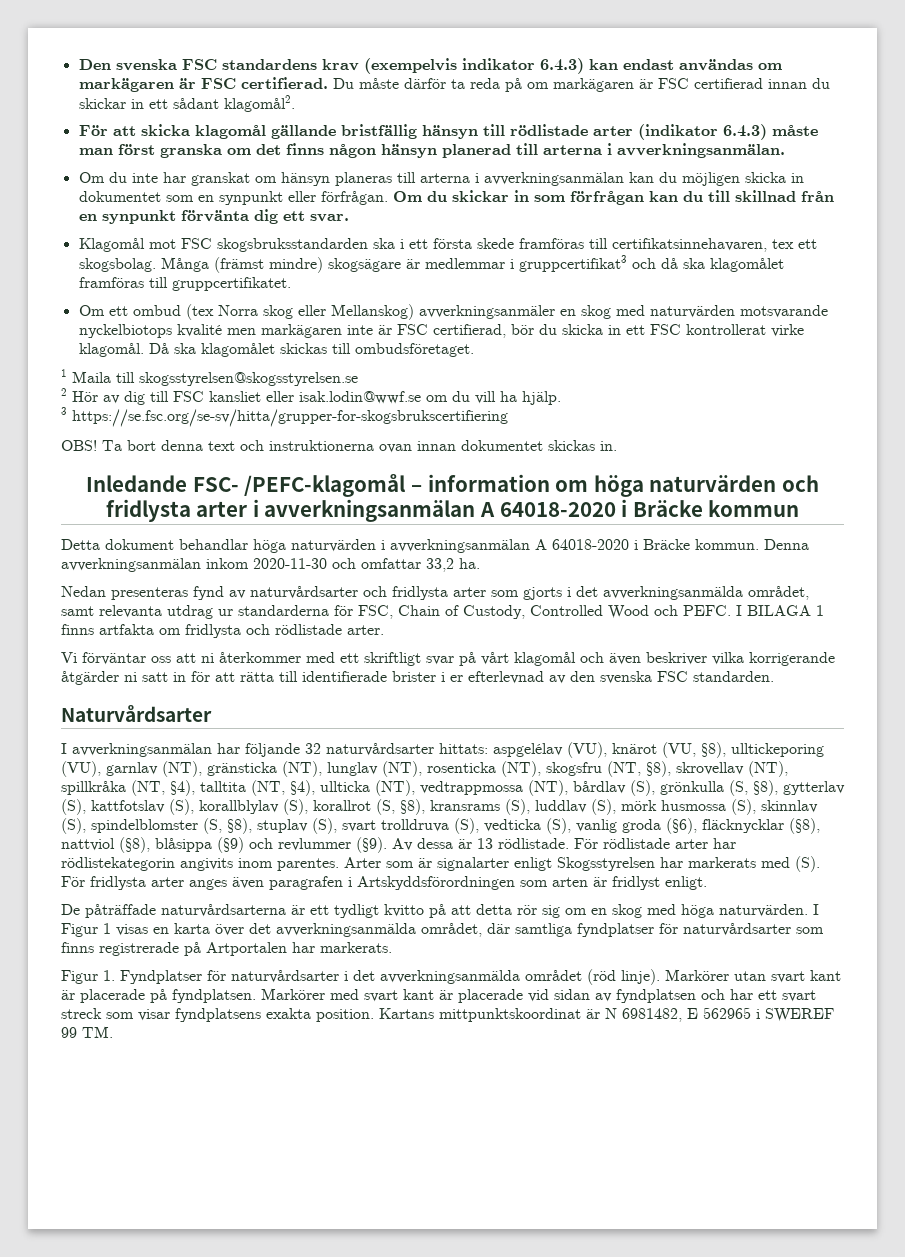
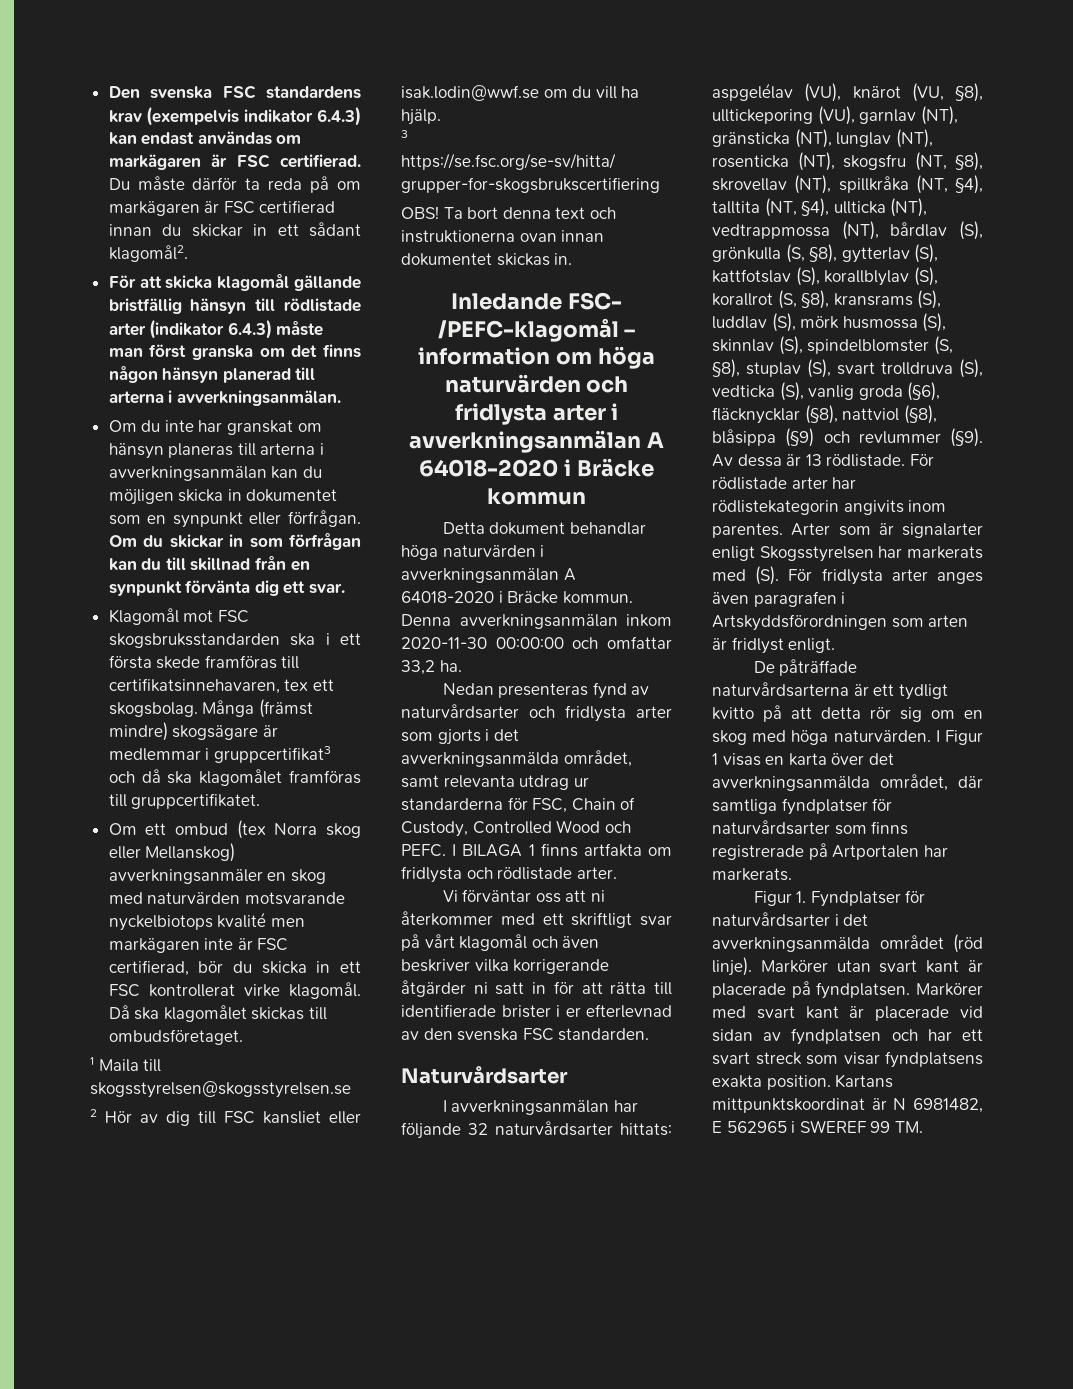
- Denna avverkningsanmälan inkom 2020-11-30 och omfattar 33,2 ha.
+ Denna avverkningsanmälan inkom 2020-11-30 00:00:00 och omfattar 33,2 ha.

